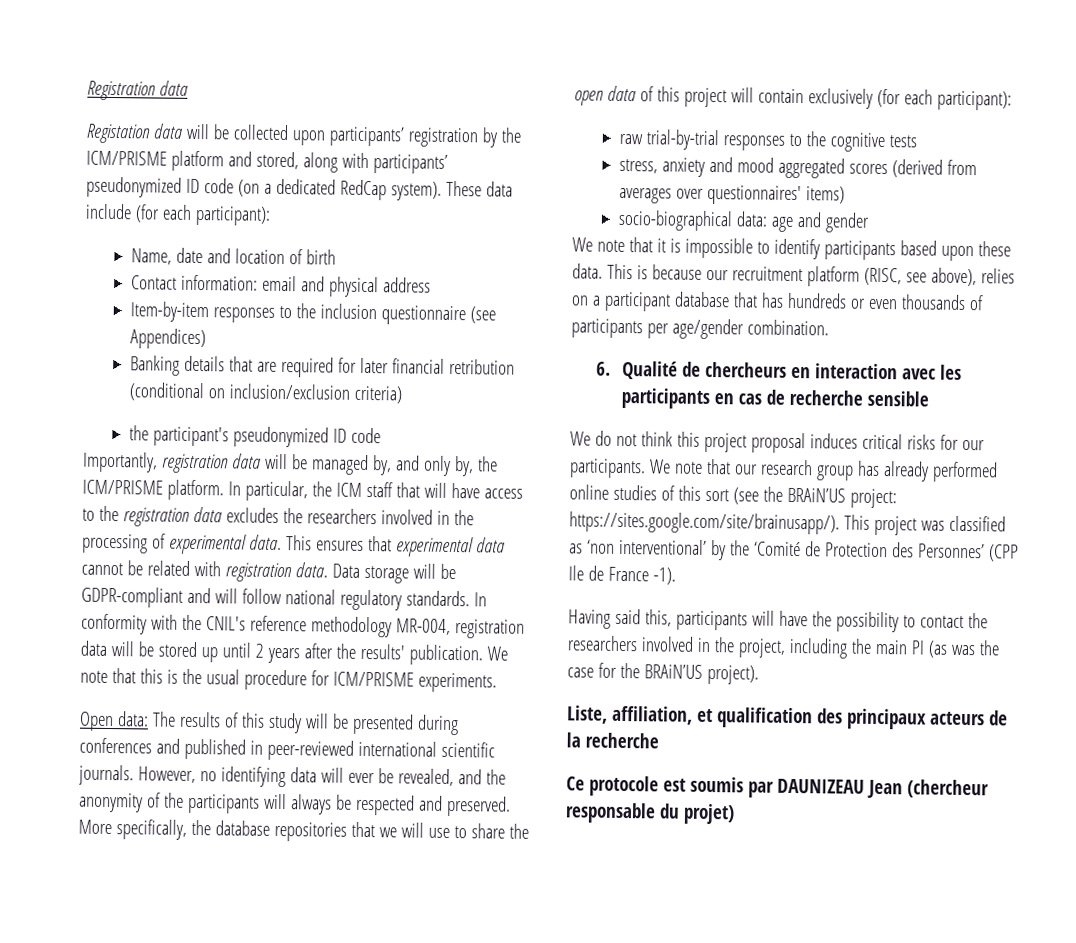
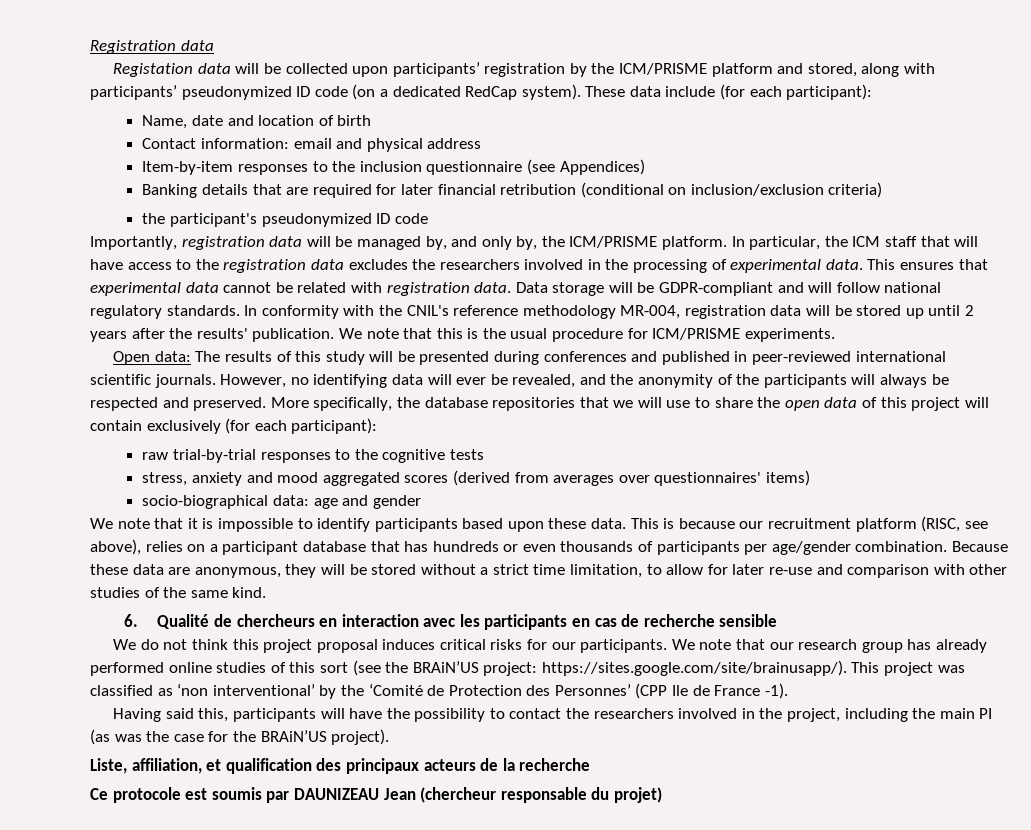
+ Because these data are anonymous, they will be stored without a strict time limitation, to allow for later re-use and comparison with other studies of the same kind.

